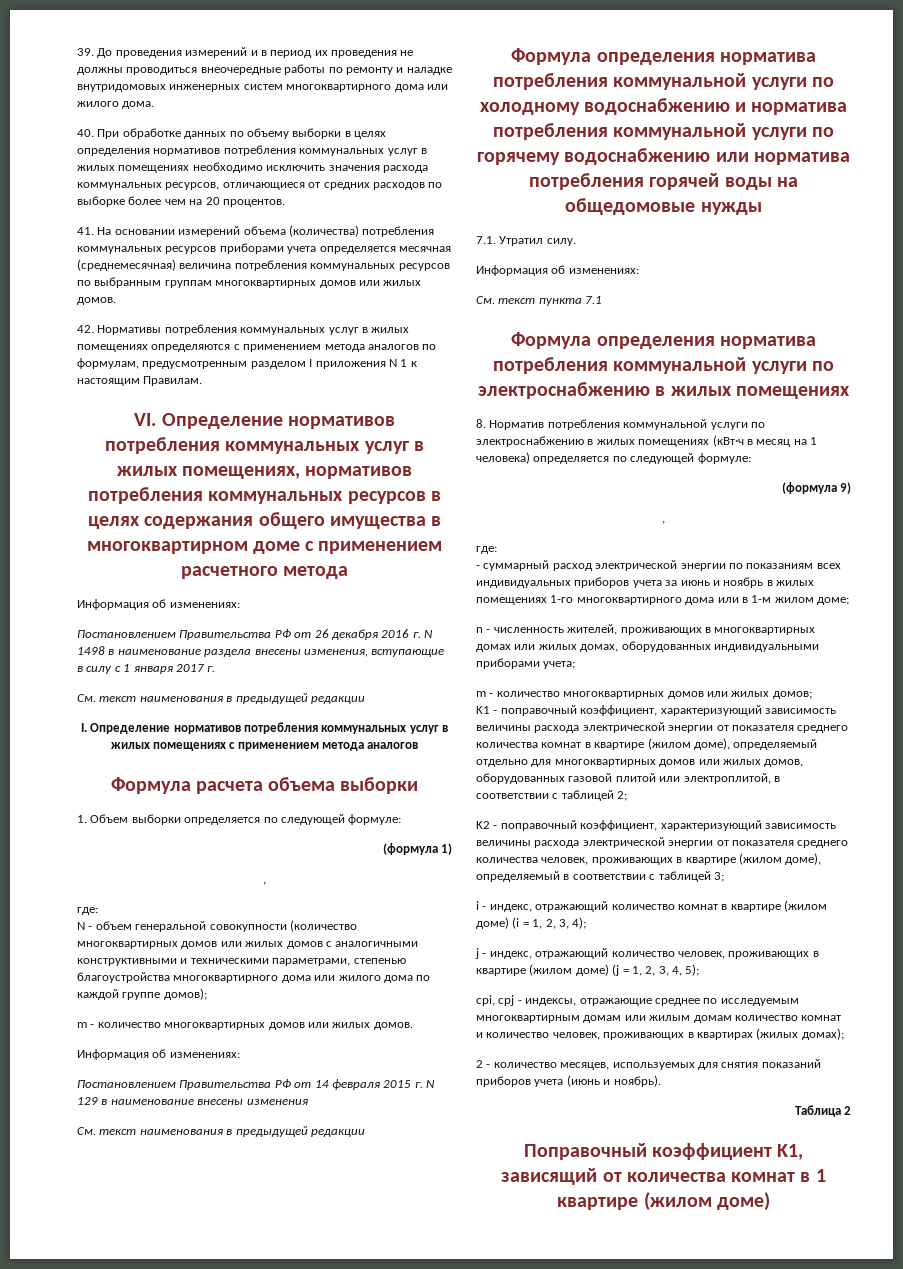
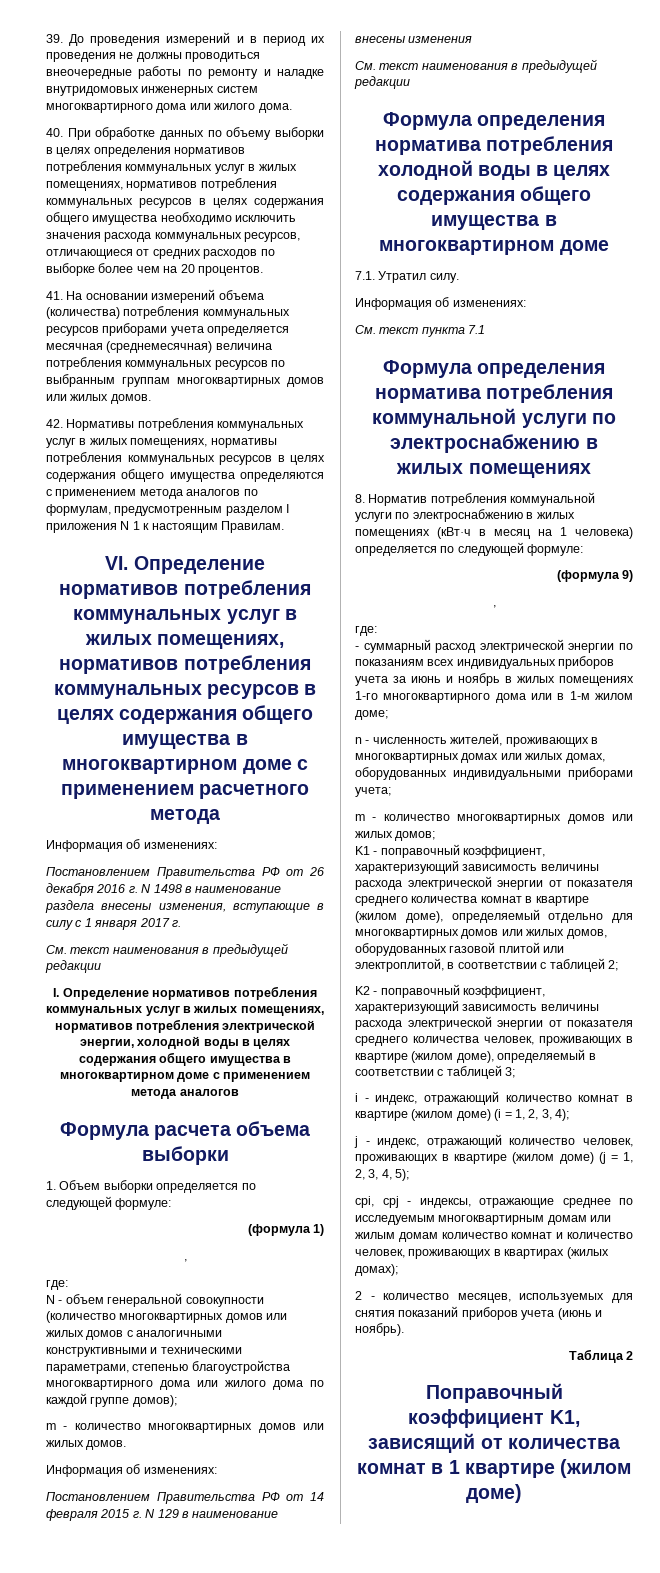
- 40. При обработке данных по объему выборки в целях определения нормативов потребления коммунальных услуг в жилых помещениях необходимо исключить значения расхода коммунальных ресурсов, отличающиеся от средних расходов по выборке более чем на 20 процентов.
+ 40. При обработке данных по объему выборки в целях определения нормативов потребления коммунальных услуг в жилых помещениях, нормативов потребления коммунальных ресурсов в целях содержания общего имущества необходимо исключить значения расхода коммунальных ресурсов, отличающиеся от средних расходов по выборке более чем на 20 процентов.
- 42. Нормативы потребления коммунальных услуг в жилых помещениях определяются с применением метода аналогов по формулам, предусмотренным разделом I приложения N 1 к настоящим Правилам.
+ 42. Нормативы потребления коммунальных услуг в жилых помещениях, нормативы потребления коммунальных ресурсов в целях содержания общего имущества определяются с применением метода аналогов по формулам, предусмотренным разделом I приложения N 1 к настоящим Правилам.
- I. Определение нормативов потребления коммунальных услуг в жилых помещениях с применением метода аналогов
+ I. Определение нормативов потребления коммунальных услуг в жилых помещениях, нормативов потребления электрической энергии, холодной воды в целях содержания общего имущества в многоквартирном доме с применением метода аналогов
- Формула определения норматива потребления коммунальной услуги по холодному водоснабжению и норматива потребления коммунальной услуги по горячему водоснабжению или норматива потребления горячей воды на общедомовые нужды
+ Формула определения норматива потребления холодной воды в целях содержания общего имущества в многоквартирном доме

